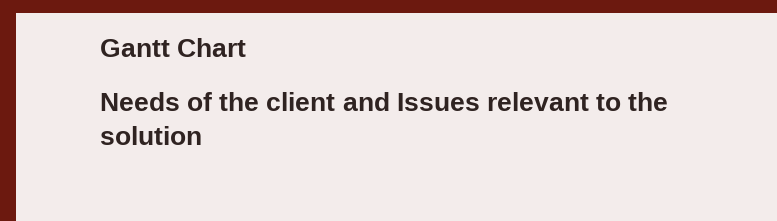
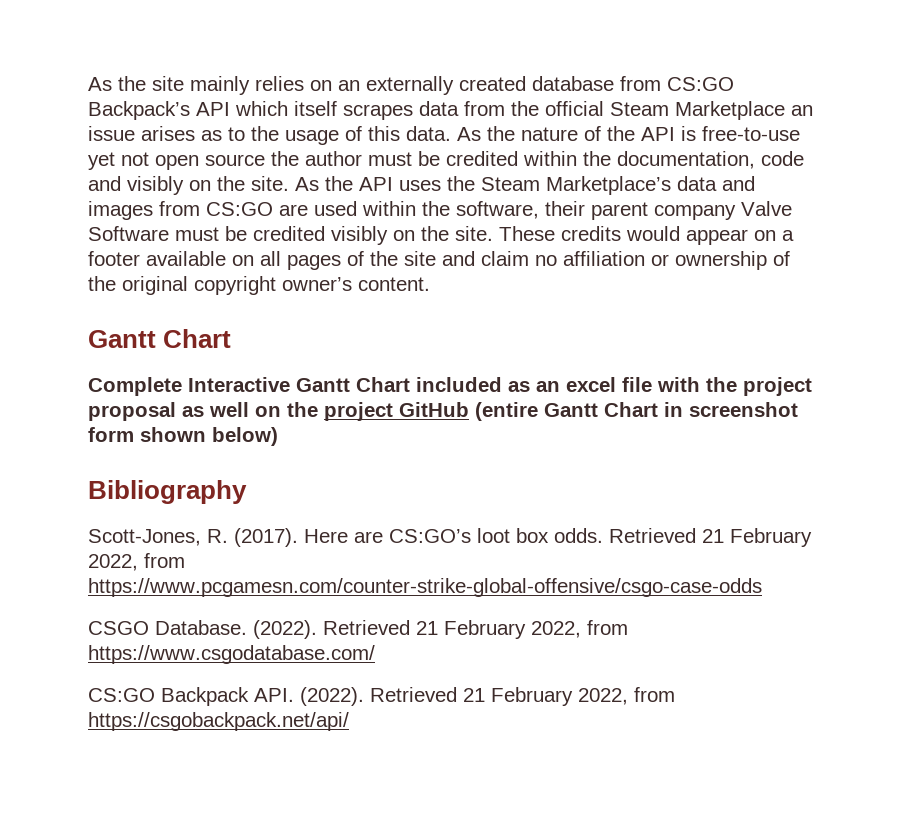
+ As the site mainly relies on an externally created database from CS:GO Backpack’s API which itself scrapes data from the official Steam Marketplace an issue arises as to the usage of this data. As the nature of the API is free-to-use yet not open source the author must be credited within the documentation, code and visibly on the site. As the API uses the Steam Marketplace’s data and images from CS:GO are used within the software, their parent company Valve Software must be credited visibly on the site. These credits would appear on a footer available on all pages of the site and claim no affiliation or ownership of the original copyright owner’s content.
  Gantt Chart
- Needs of the client and Issues relevant to the solution
+ Complete Interactive Gantt Chart included as an excel file with the project proposal as well on the project GitHub (entire Gantt Chart in screenshot form shown below)
+ Bibliography
+ Scott-Jones, R. (2017). Here are CS:GO’s loot box odds. Retrieved 21 February 2022, from https://www.pcgamesn.com/counter-strike-global-offensive/csgo-case-odds
+ CSGO Database. (2022). Retrieved 21 February 2022, from https://www.csgodatabase.com/
+ CS:GO Backpack API. (2022). Retrieved 21 February 2022, from https://csgobackpack.net/api/

